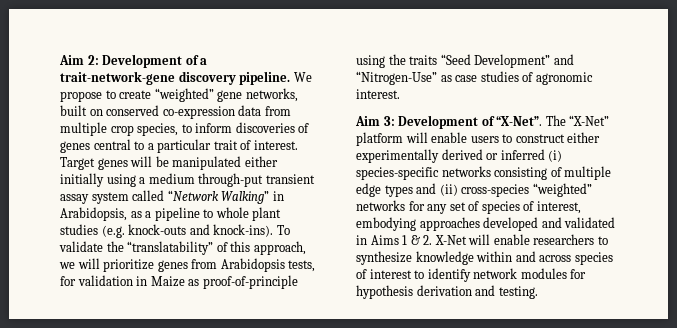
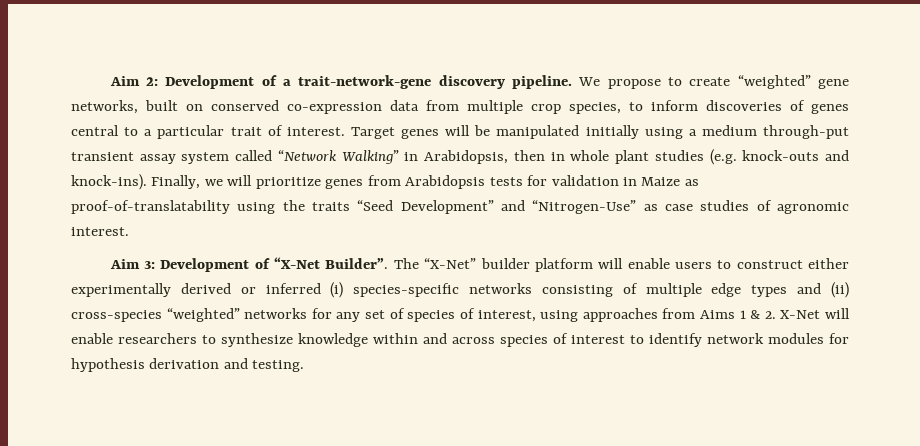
- Target genes will be manipulated either initially using a medium through-put transient assay system called “Network Walking” in Arabidopsis, as a pipeline to whole plant studies (e.g. knock-outs and knock-ins).
+ Target genes will be manipulated initially using a medium through-put transient assay system called “Network Walking” in Arabidopsis, then in whole plant studies (e.g. knock-outs and knock-ins).
- To validate the “translatability” of this approach, we will prioritize genes from Arabidopsis tests, for validation in Maize as proof-of-principle using the traits “Seed Development” and “Nitrogen-Use” as case studies of agronomic interest.
+ Finally, we will prioritize genes from Arabidopsis tests for validation in Maize as proof-of-translatability using the traits “Seed Development” and “Nitrogen-Use” as case studies of agronomic interest.
- Aim 3: Development of “X-Net”.
+ Aim 3: Development of “X-Net Builder”.
- The “X-Net” platform will enable users to construct either experimentally derived or inferred (i) species-specific networks consisting of multiple edge types and (ii) cross-species “weighted” networks for any set of species of interest, embodying approaches developed and validated in Aims 1 & 2. X-Net will enable researchers to synthesize knowledge within and across species of interest to identify network modules for hypothesis derivation and testing.
+ The “X-Net” builder platform will enable users to construct either experimentally derived or inferred (i) species-specific networks consisting of multiple edge types and (ii) cross-species “weighted” networks for any set of species of interest, using approaches from Aims 1 & 2. X-Net will enable researchers to synthesize knowledge within and across species of interest to identify network modules for hypothesis derivation and testing.

